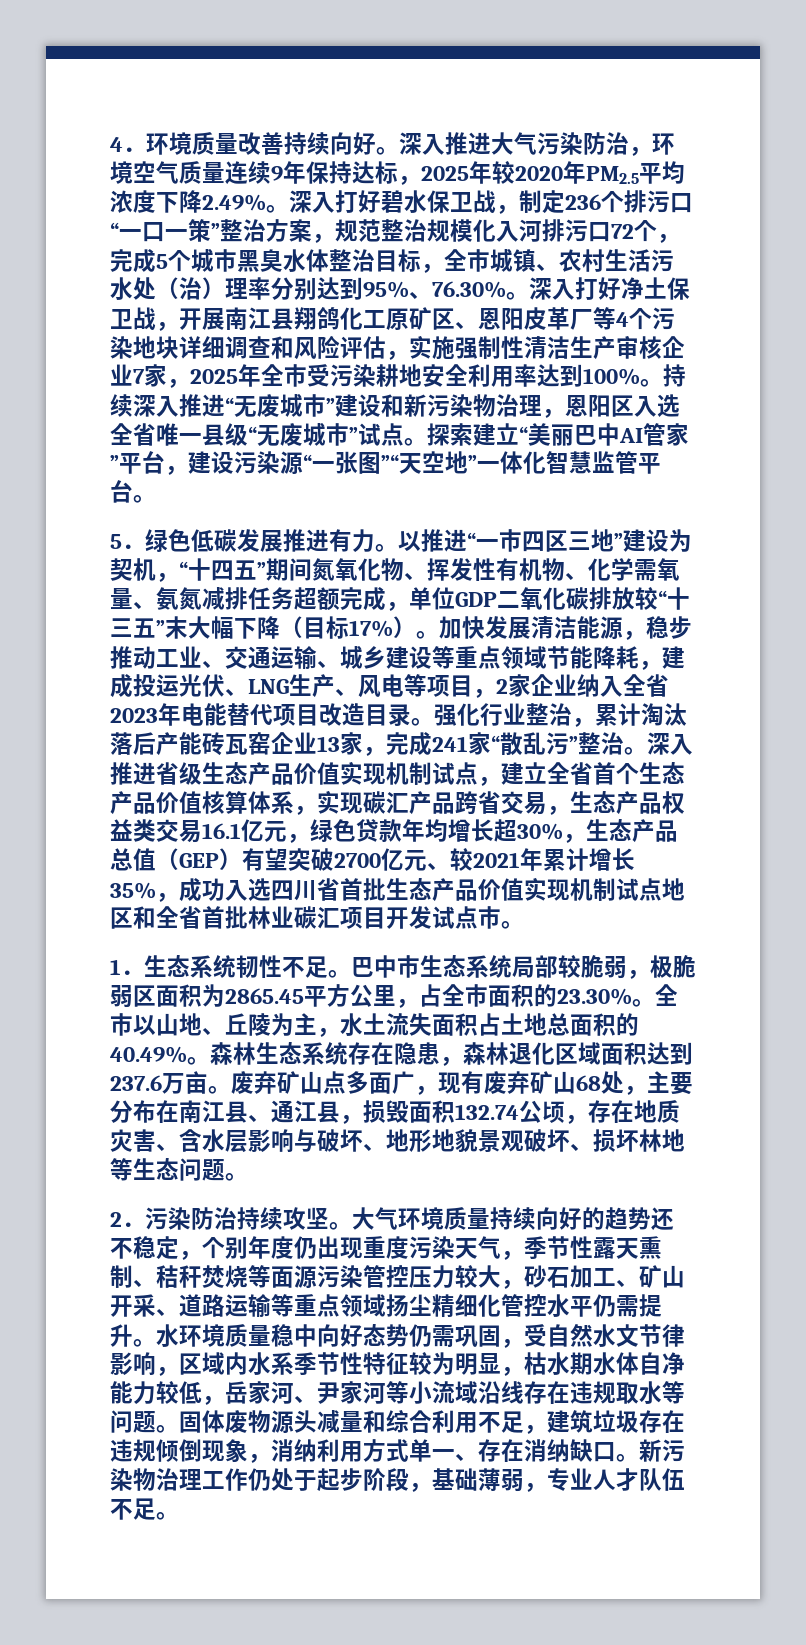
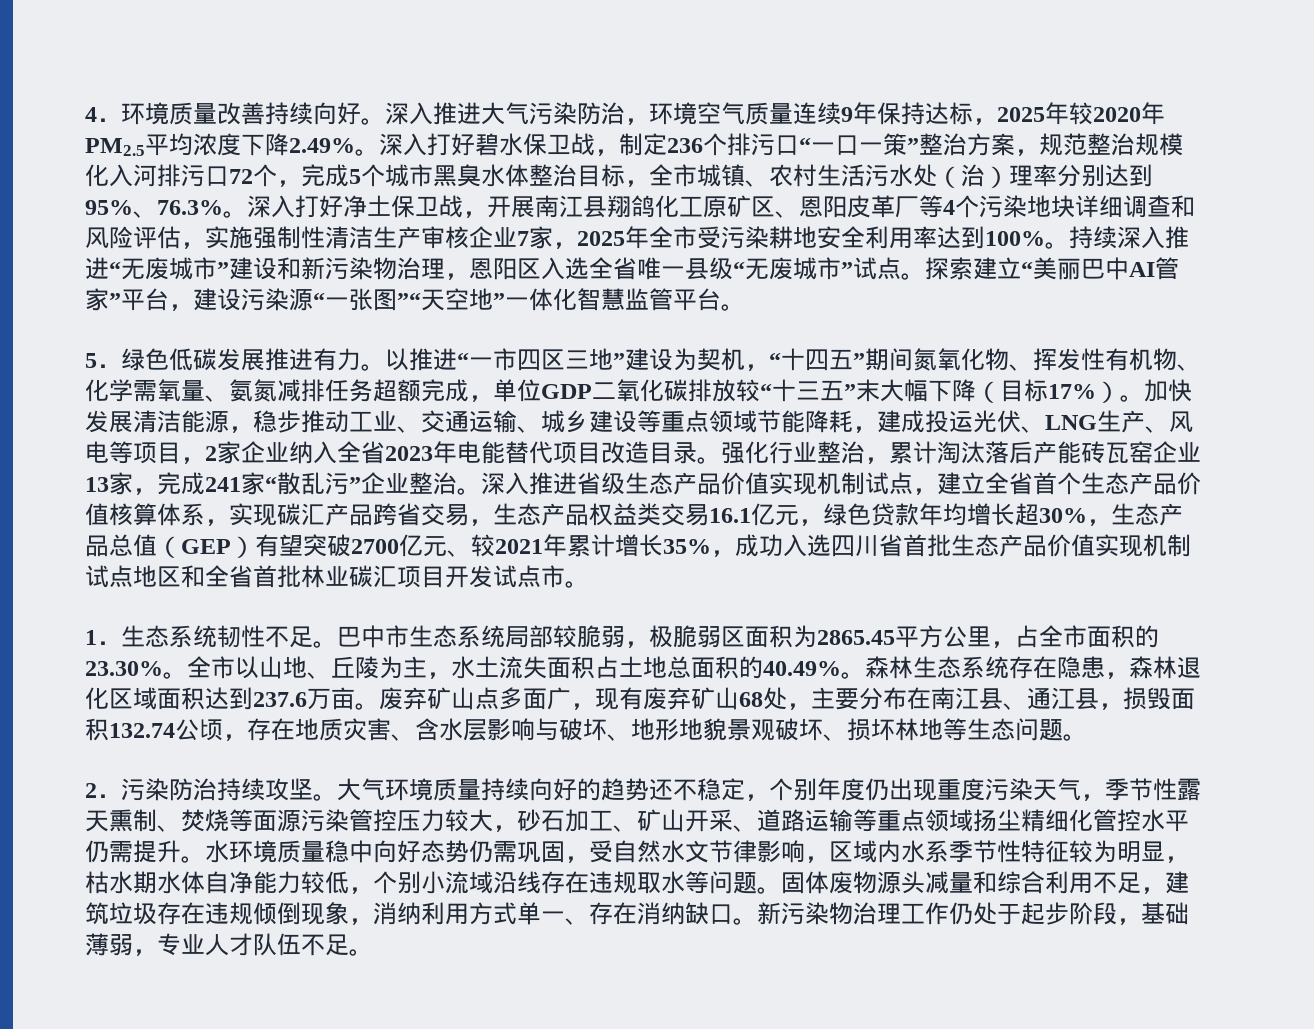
- 深入打好碧水保卫战，制定236个排污口“一口一策”整治方案，规范整治规模化入河排污口72个，完成5个城市黑臭水体整治目标，全市城镇、农村生活污水处（治）理率分别达到95%、76.30%。
+ 深入打好碧水保卫战，制定236个排污口“一口一策”整治方案，规范整治规模化入河排污口72个，完成5个城市黑臭水体整治目标，全市城镇、农村生活污水处（治）理率分别达到95%、76.3%。
- 强化行业整治，累计淘汰落后产能砖瓦窑企业13家，完成241家“散乱污”整治。
+ 强化行业整治，累计淘汰落后产能砖瓦窑企业13家，完成241家“散乱污”企业整治。
- 大气环境质量持续向好的趋势还不稳定，个别年度仍出现重度污染天气，季节性露天熏制、秸秆焚烧等面源污染管控压力较大，砂石加工、矿山开采、道路运输等重点领域扬尘精细化管控水平仍需提升。
+ 大气环境质量持续向好的趋势还不稳定，个别年度仍出现重度污染天气，季节性露天熏制、焚烧等面源污染管控压力较大，砂石加工、矿山开采、道路运输等重点领域扬尘精细化管控水平仍需提升。
- 水环境质量稳中向好态势仍需巩固，受自然水文节律影响，区域内水系季节性特征较为明显，枯水期水体自净能力较低，岳家河、尹家河等小流域沿线存在违规取水等问题。
+ 水环境质量稳中向好态势仍需巩固，受自然水文节律影响，区域内水系季节性特征较为明显，枯水期水体自净能力较低，个别小流域沿线存在违规取水等问题。

